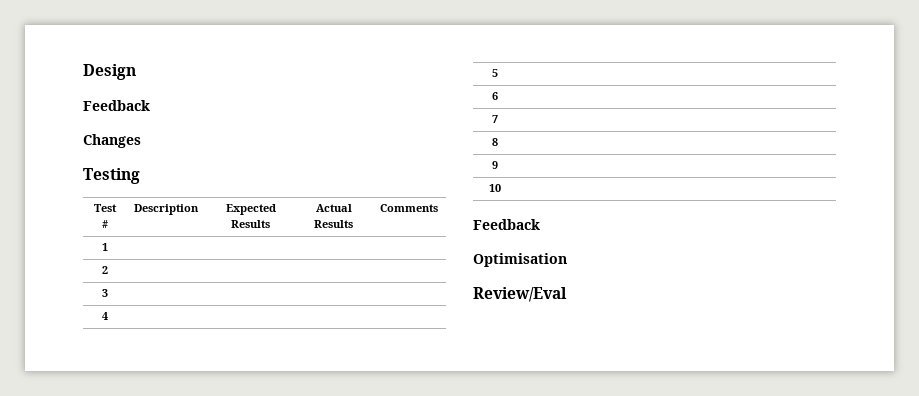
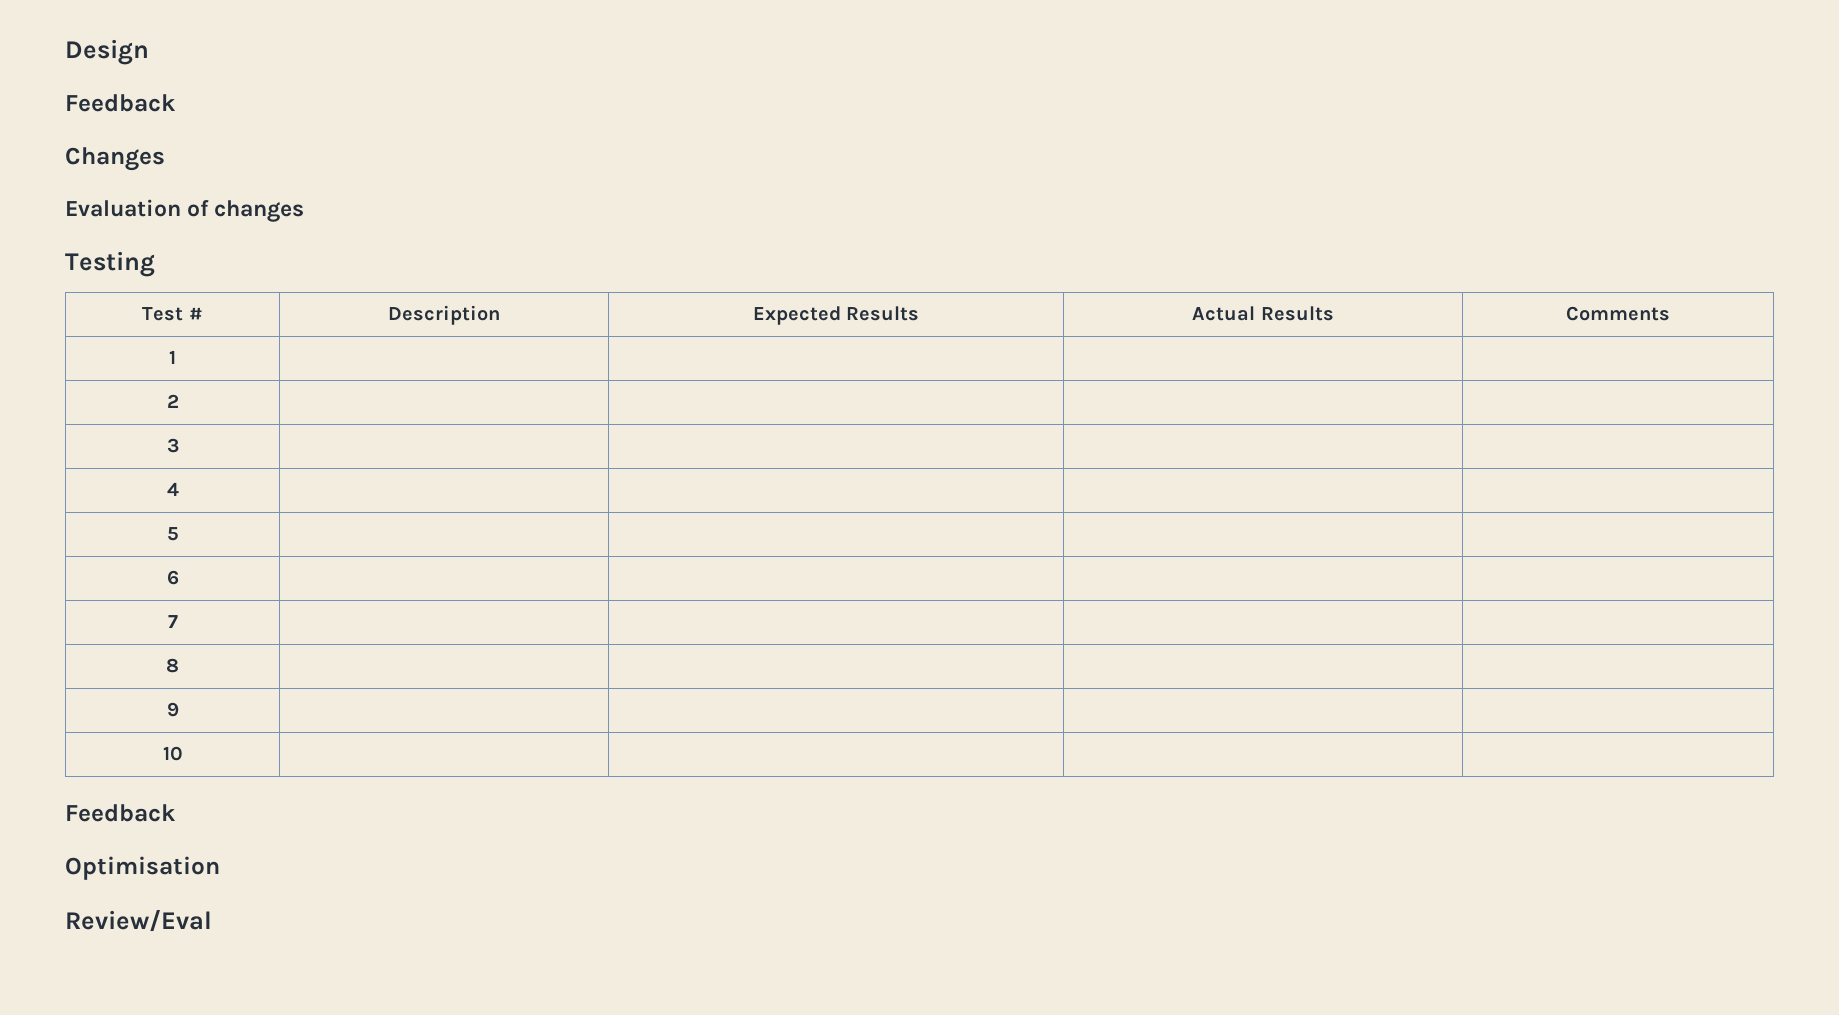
+ Evaluation of changes

